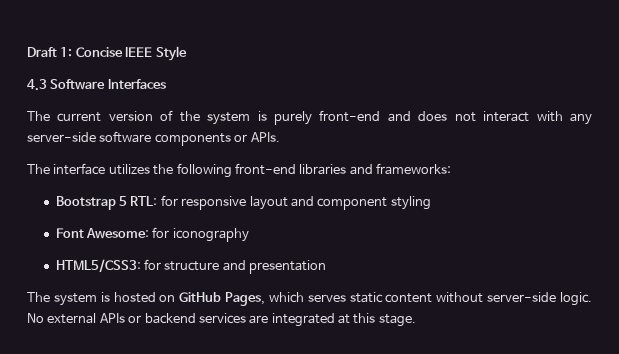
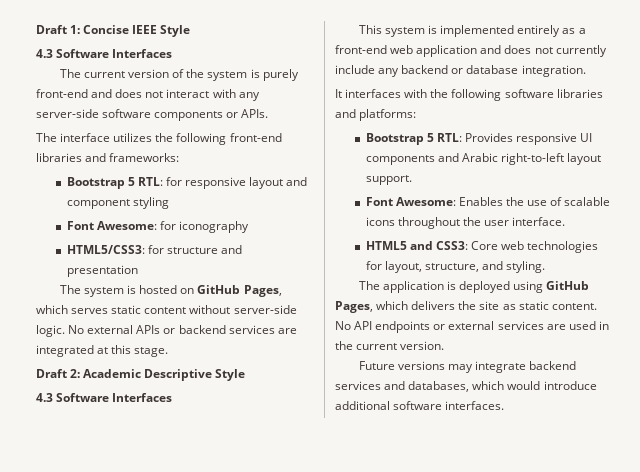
+ Draft 2: Academic Descriptive Style
+ 4.3 Software Interfaces
+ This system is implemented entirely as a front-end web application and does not currently include any backend or database integration.
+ It interfaces with the following software libraries and platforms:
+ Bootstrap 5 RTL: Provides responsive UI components and Arabic right-to-left layout support.
+ Font Awesome: Enables the use of scalable icons throughout the user interface.
+ HTML5 and CSS3: Core web technologies for layout, structure, and styling.
+ The application is deployed using GitHub Pages, which delivers the site as static content. No API endpoints or external services are used in the current version.
+ Future versions may integrate backend services and databases, which would introduce additional software interfaces.

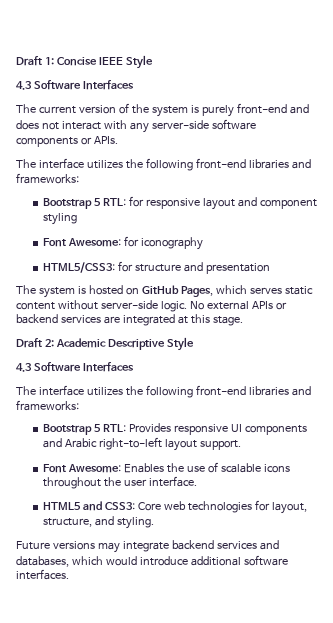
  Draft 2: Academic Descriptive Style
  4.3 Software Interfaces
- This system is implemented entirely as a front-end web application and does not currently include any backend or database integration.
- It interfaces with the following software libraries and platforms:
+ The interface utilizes the following front-end libraries and frameworks:
- The application is deployed using GitHub Pages, which delivers the site as static content. No API endpoints or external services are used in the current version.

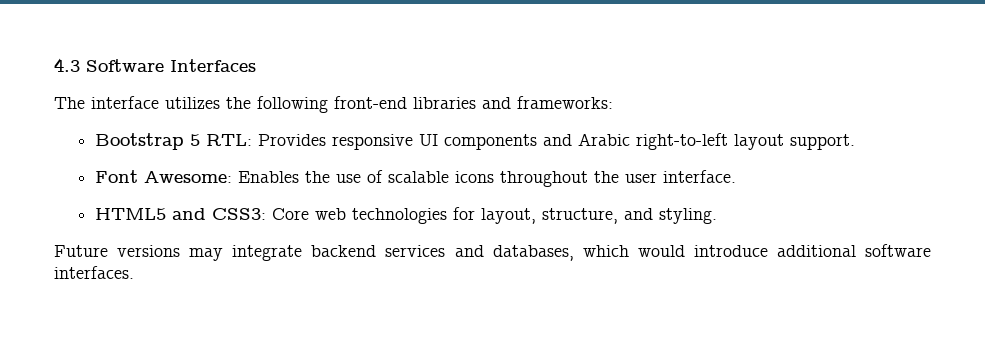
- Draft 1: Concise IEEE Style
- 4.3 Software Interfaces
- The current version of the system is purely front-end and does not interact with any server-side software components or APIs.
- The interface utilizes the following front-end libraries and frameworks:
- Bootstrap 5 RTL: for responsive layout and component styling
- Font Awesome: for iconography
- HTML5/CSS3: for structure and presentation
- The system is hosted on GitHub Pages, which serves static content without server-side logic. No external APIs or backend services are integrated at this stage.
- Draft 2: Academic Descriptive Style

